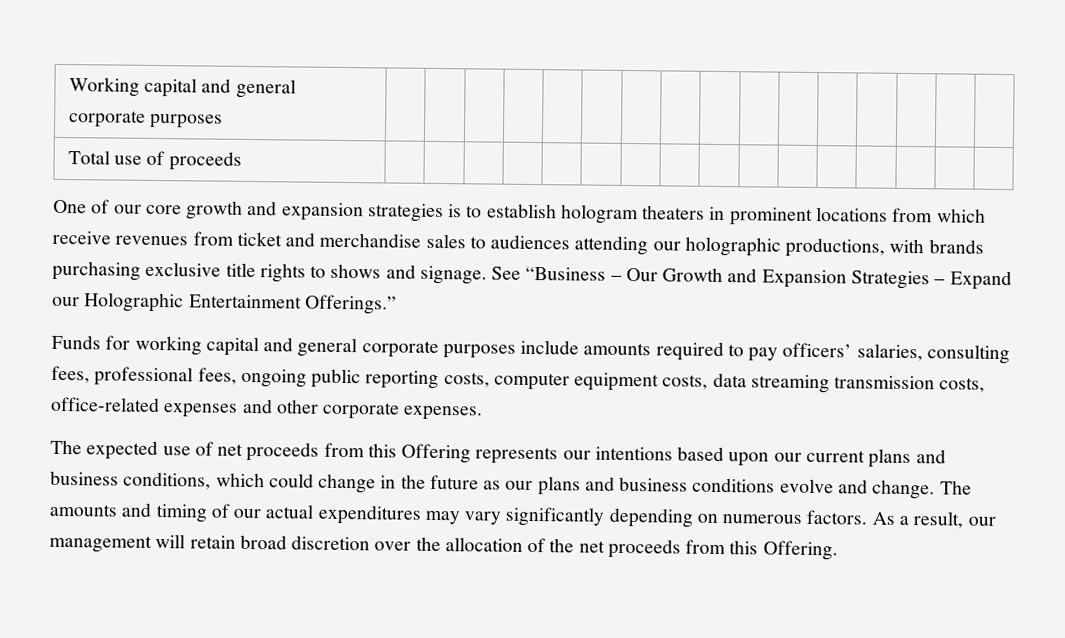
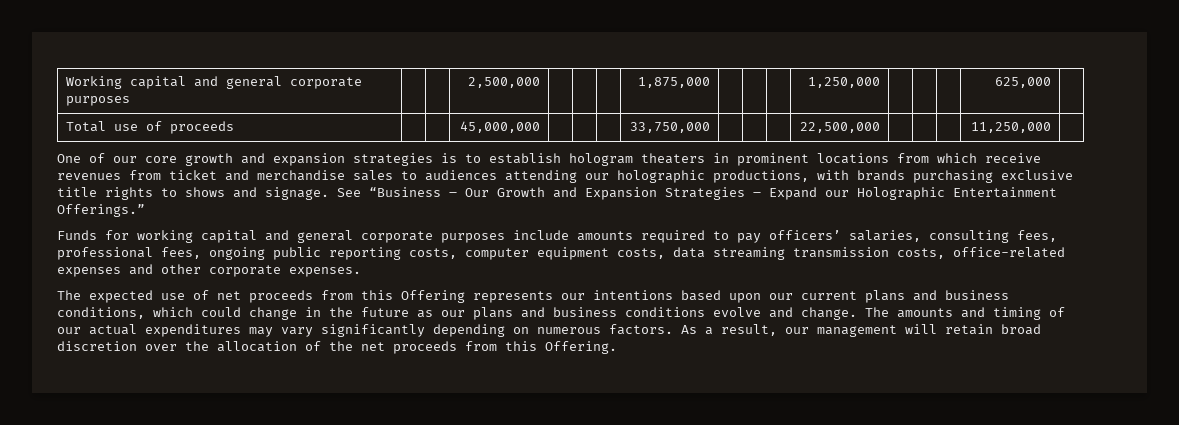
- Working capital and general corporate purposes | | | | | | | | | | | | | | | |
+ Working capital and general corporate purposes | | | 2,500,000 | | | | 1,875,000 | | | | 1,250,000 | | | | 625,000 |
- Total use of proceeds | | | | | | | | | | | | | | | |
+ Total use of proceeds | | | 45,000,000 | | | | 33,750,000 | | | | 22,500,000 | | | | 11,250,000 |

